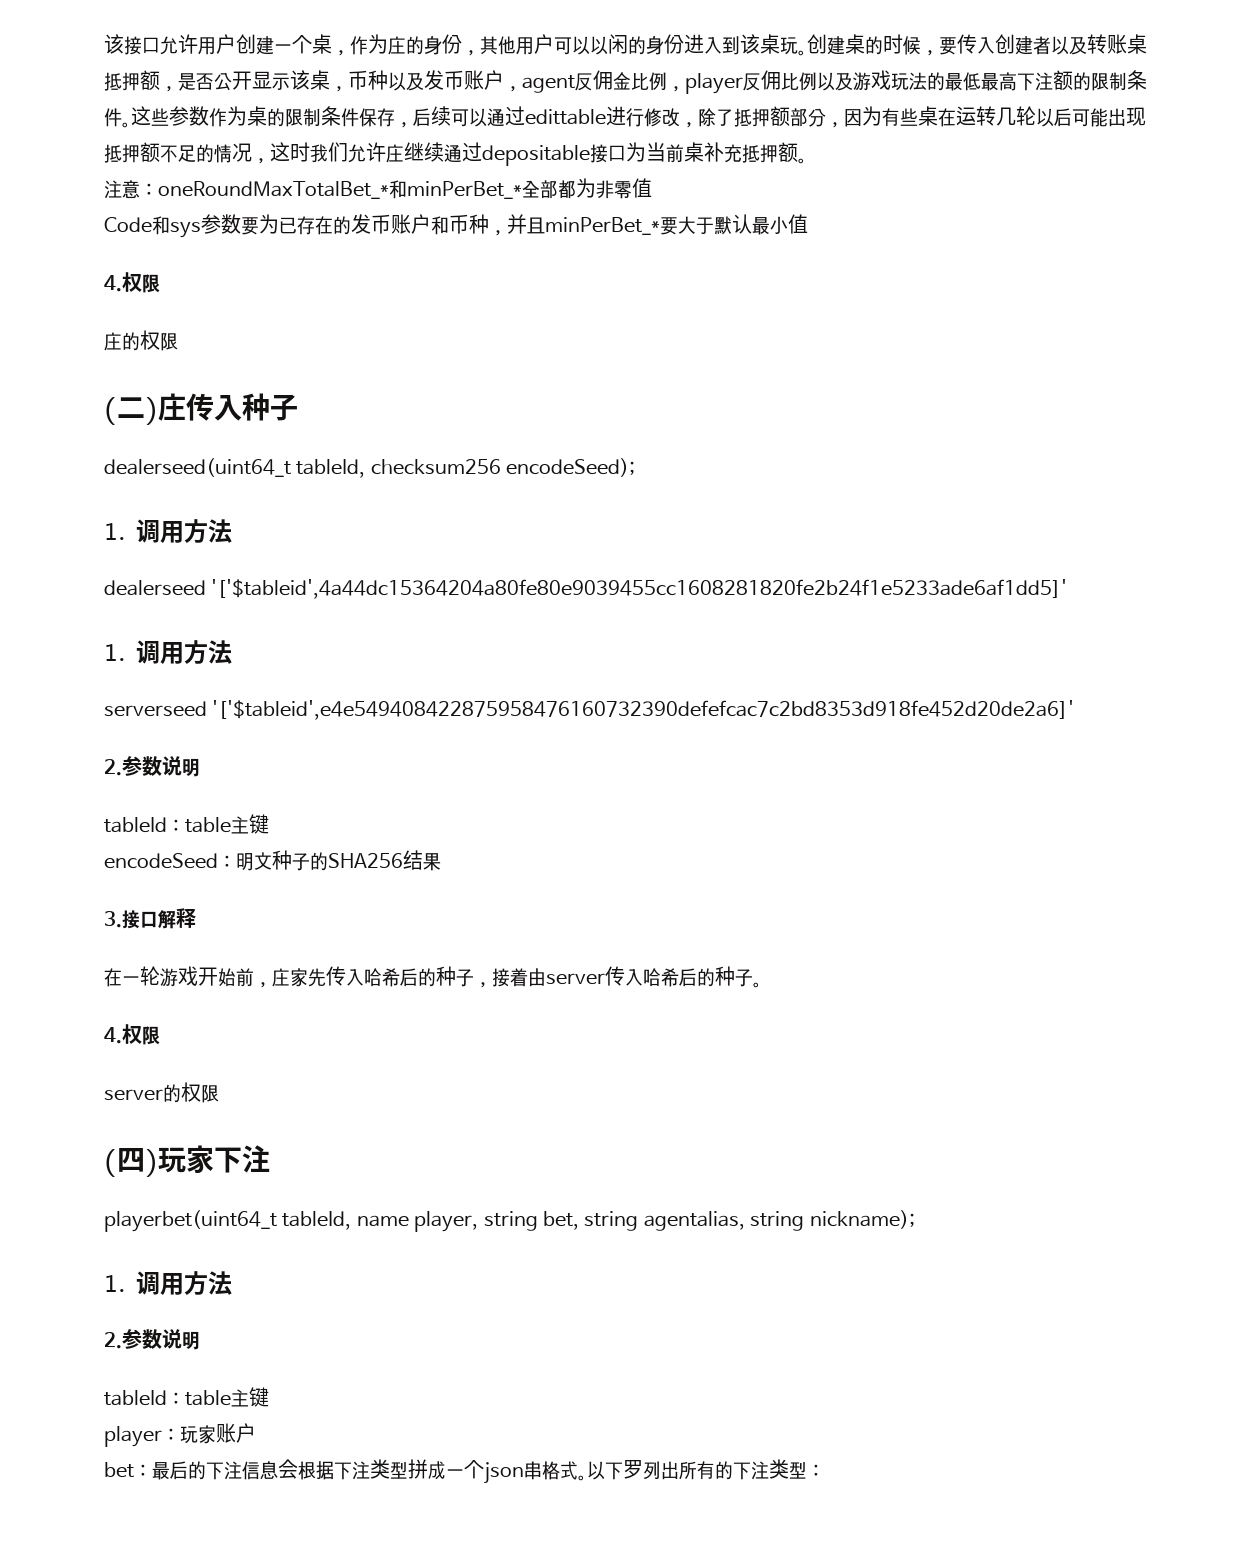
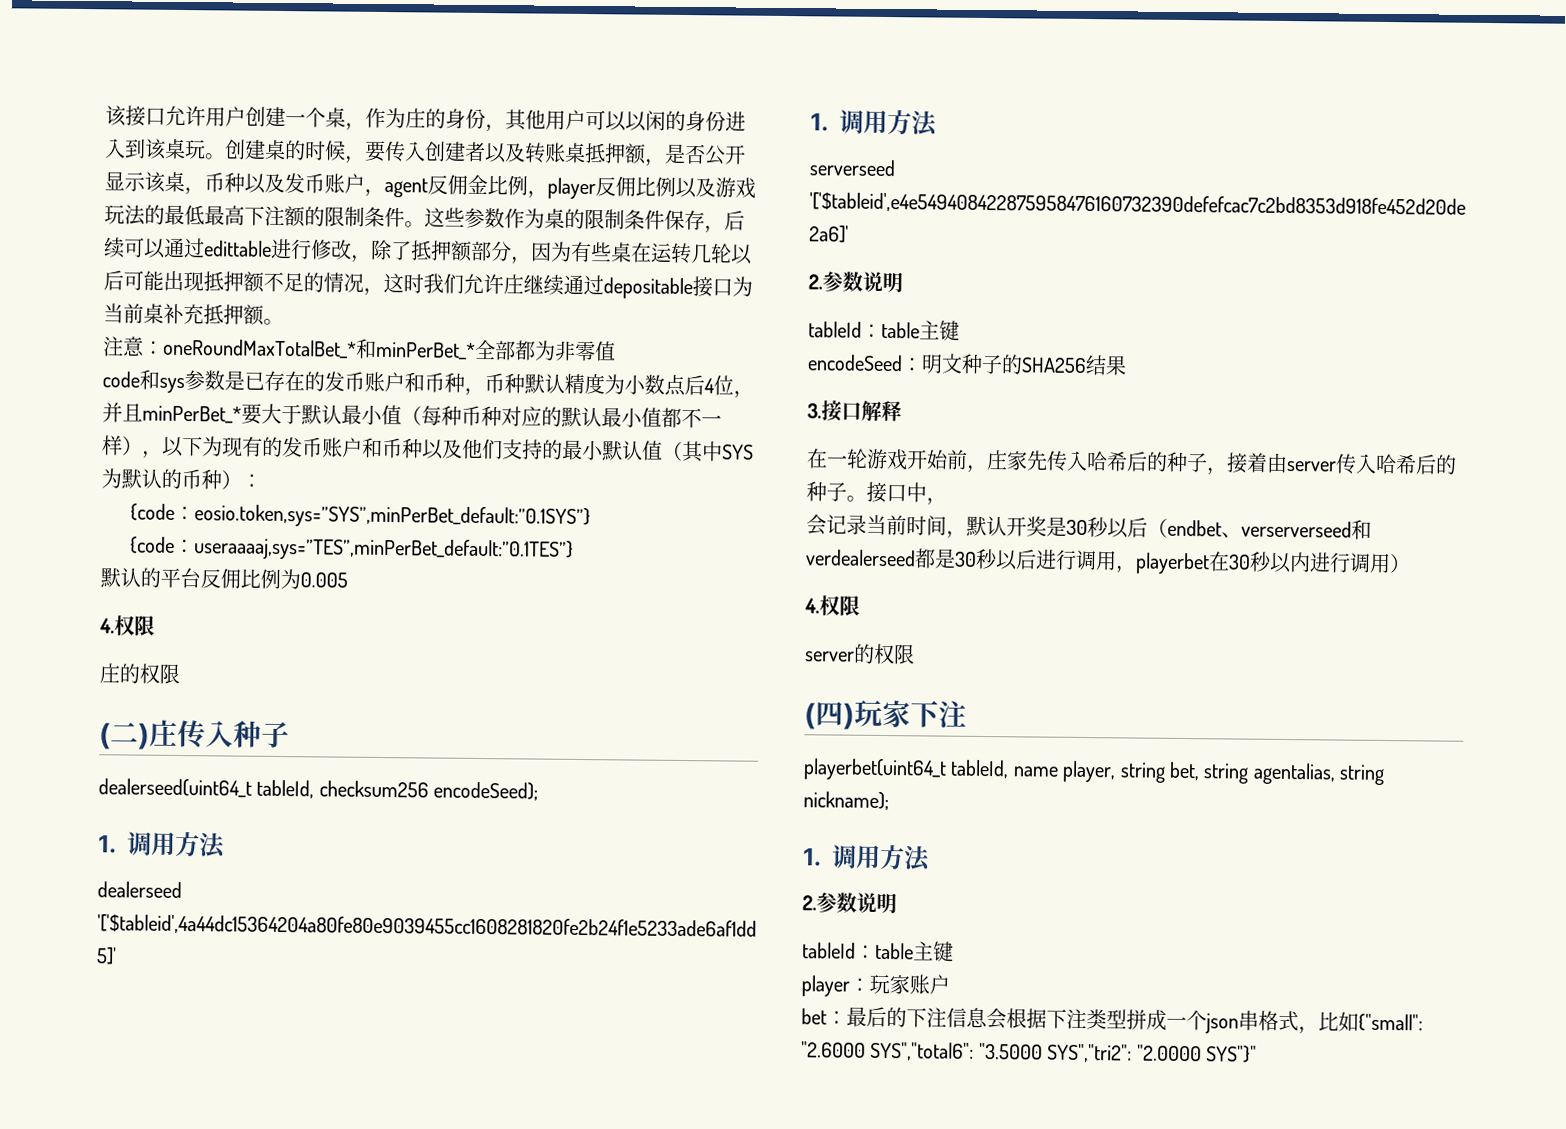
- Code和sys参数要为已存在的发币账户和币种，并且minPerBet_*要大于默认最小值
+ code和sys参数是已存在的发币账户和币种，币种默认精度为小数点后4位，并且minPerBet_*要大于默认最小值（每种币种对应的默认最小值都不一样），以下为现有的发币账户和币种以及他们支持的最小默认值（其中SYS为默认的币种）：
+ {code：eosio.token,sys=”SYS”,minPerBet_default:”0.1SYS”}
+ {code：useraaaaj,sys=”TES”,minPerBet_default:”0.1TES”}
+ 默认的平台反佣比例为0.005
+ 接口中，
+ 会记录当前时间，默认开奖是30秒以后（endbet、verserverseed和verdealerseed都是30秒以后进行调用，playerbet在30秒以内进行调用）
- bet：最后的下注信息会根据下注类型拼成一个json串格式。以下罗列出所有的下注类型：
+ bet：最后的下注信息会根据下注类型拼成一个json串格式，比如{"small": "2.6000 SYS","total6": "3.5000 SYS","tri2": "2.0000 SYS"}"

